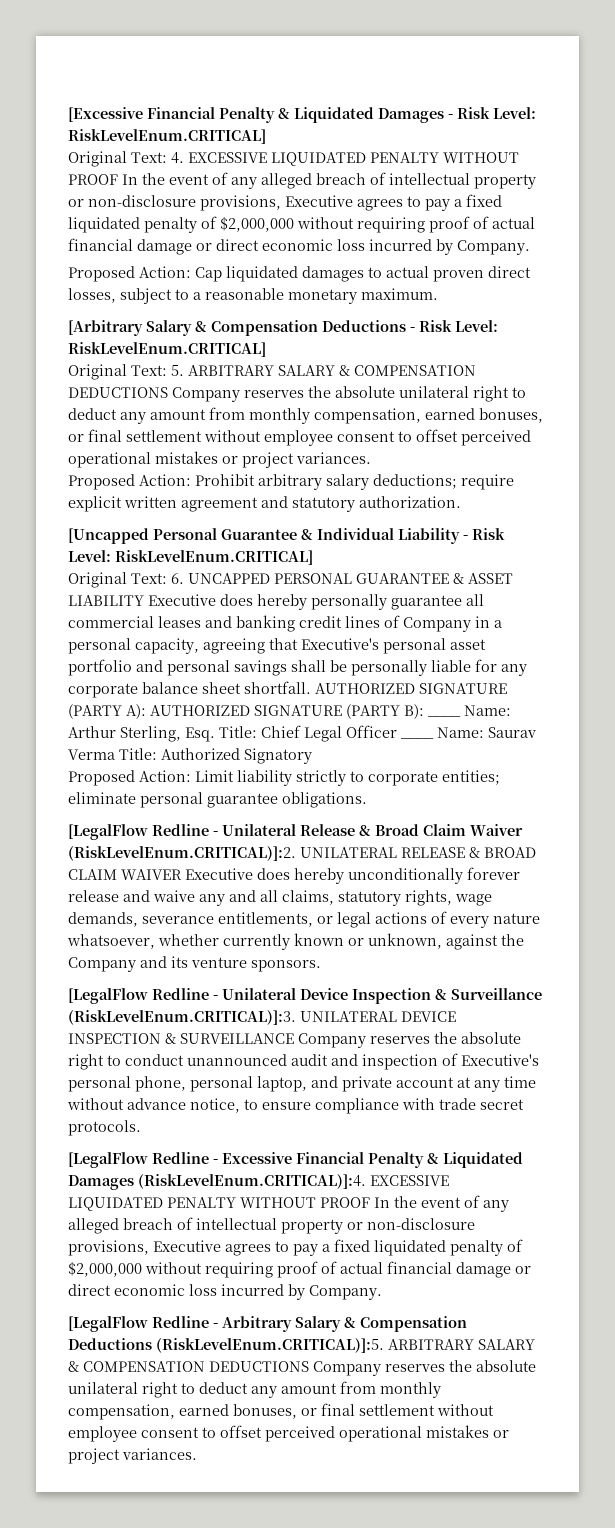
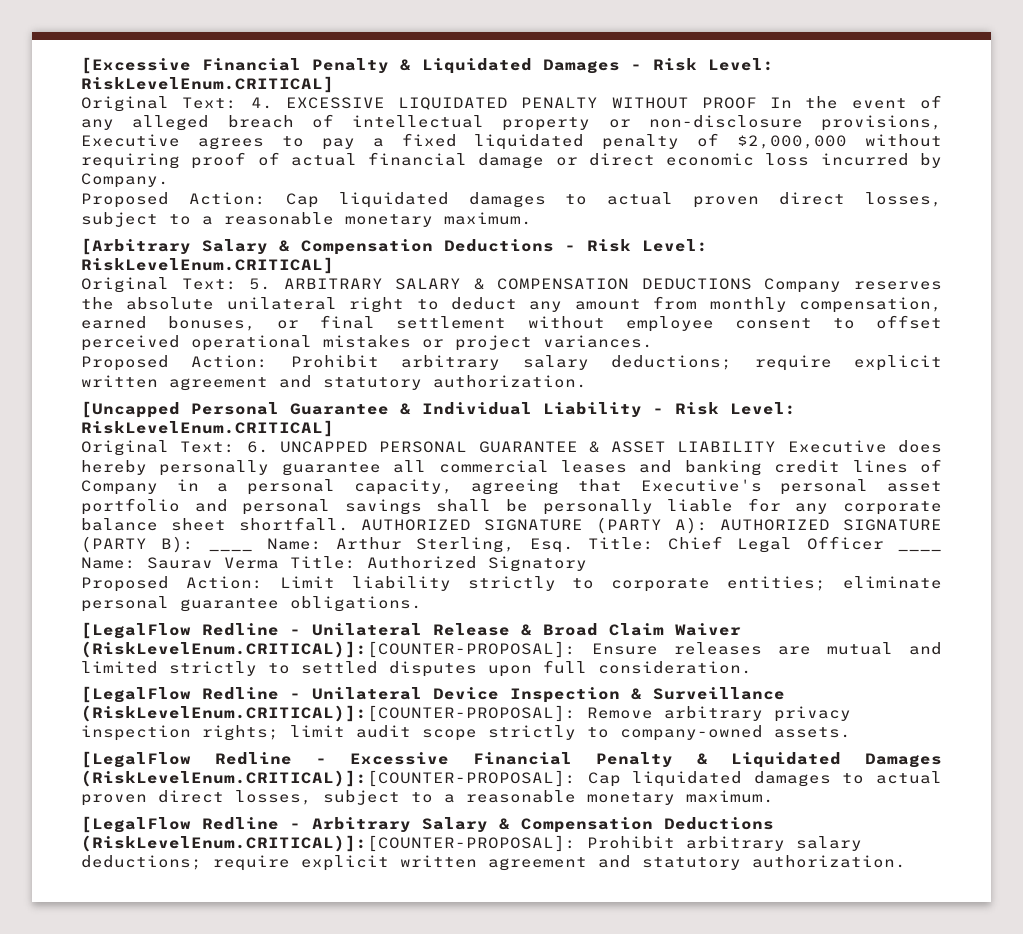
- [LegalFlow Redline - Unilateral Release & Broad Claim Waiver (RiskLevelEnum.CRITICAL)]:2. UNILATERAL RELEASE & BROAD CLAIM WAIVER Executive does hereby unconditionally forever release and waive any and all claims, statutory rights, wage demands, severance entitlements, or legal actions of every nature whatsoever, whether currently known or unknown, against the Company and its venture sponsors.
+ [LegalFlow Redline - Unilateral Release & Broad Claim Waiver (RiskLevelEnum.CRITICAL)]:[COUNTER-PROPOSAL]: Ensure releases are mutual and limited strictly to settled disputes upon full consideration.
- [LegalFlow Redline - Unilateral Device Inspection & Surveillance (RiskLevelEnum.CRITICAL)]:3. UNILATERAL DEVICE INSPECTION & SURVEILLANCE Company reserves the absolute right to conduct unannounced audit and inspection of Executive's personal phone, personal laptop, and private account at any time without advance notice, to ensure compliance with trade secret protocols.
+ [LegalFlow Redline - Unilateral Device Inspection & Surveillance (RiskLevelEnum.CRITICAL)]:[COUNTER-PROPOSAL]: Remove arbitrary privacy inspection rights; limit audit scope strictly to company-owned assets.
- [LegalFlow Redline - Excessive Financial Penalty & Liquidated Damages (RiskLevelEnum.CRITICAL)]:4. EXCESSIVE LIQUIDATED PENALTY WITHOUT PROOF In the event of any alleged breach of intellectual property or non-disclosure provisions, Executive agrees to pay a fixed liquidated penalty of $2,000,000 without requiring proof of actual financial damage or direct economic loss incurred by Company.
+ [LegalFlow Redline - Excessive Financial Penalty & Liquidated Damages (RiskLevelEnum.CRITICAL)]:[COUNTER-PROPOSAL]: Cap liquidated damages to actual proven direct losses, subject to a reasonable monetary maximum.
- [LegalFlow Redline - Arbitrary Salary & Compensation Deductions (RiskLevelEnum.CRITICAL)]:5. ARBITRARY SALARY & COMPENSATION DEDUCTIONS Company reserves the absolute unilateral right to deduct any amount from monthly compensation, earned bonuses, or final settlement without employee consent to offset perceived operational mistakes or project variances.
+ [LegalFlow Redline - Arbitrary Salary & Compensation Deductions (RiskLevelEnum.CRITICAL)]:[COUNTER-PROPOSAL]: Prohibit arbitrary salary deductions; require explicit written agreement and statutory authorization.

